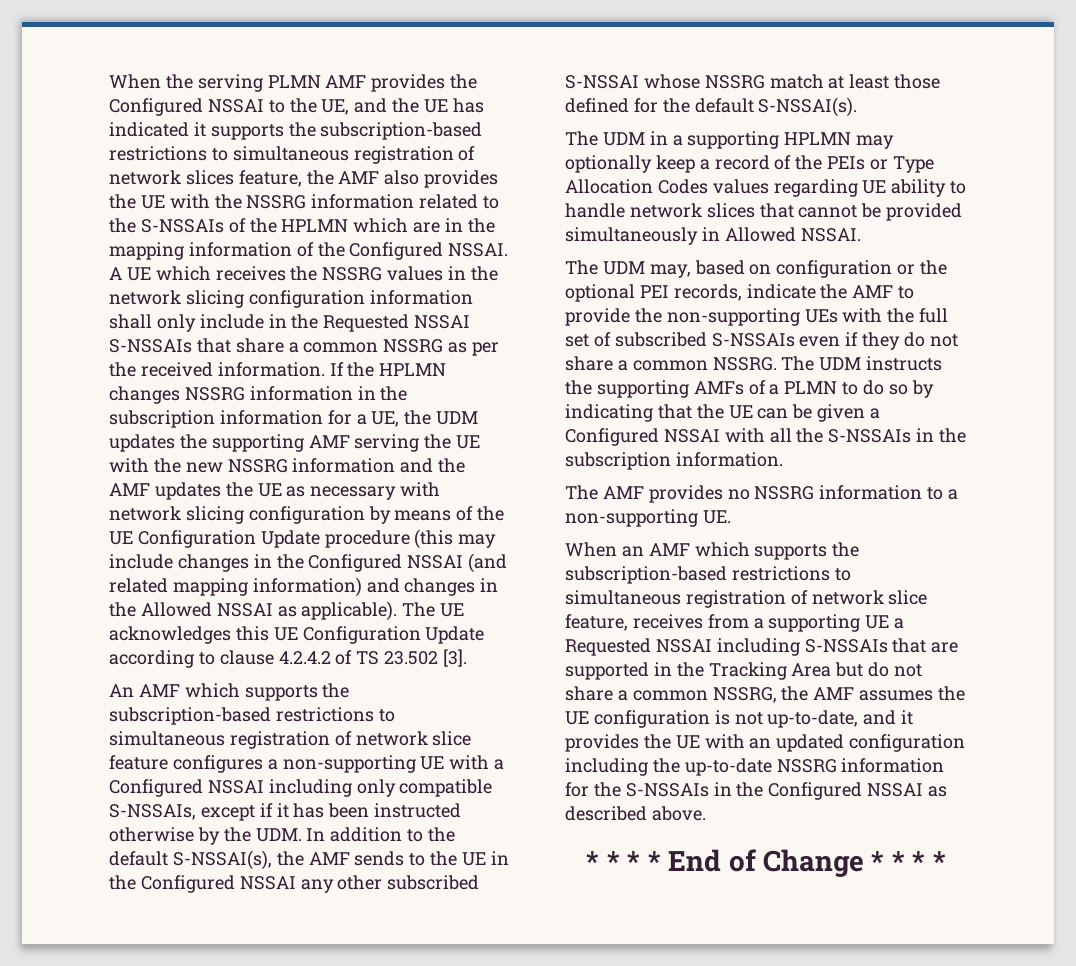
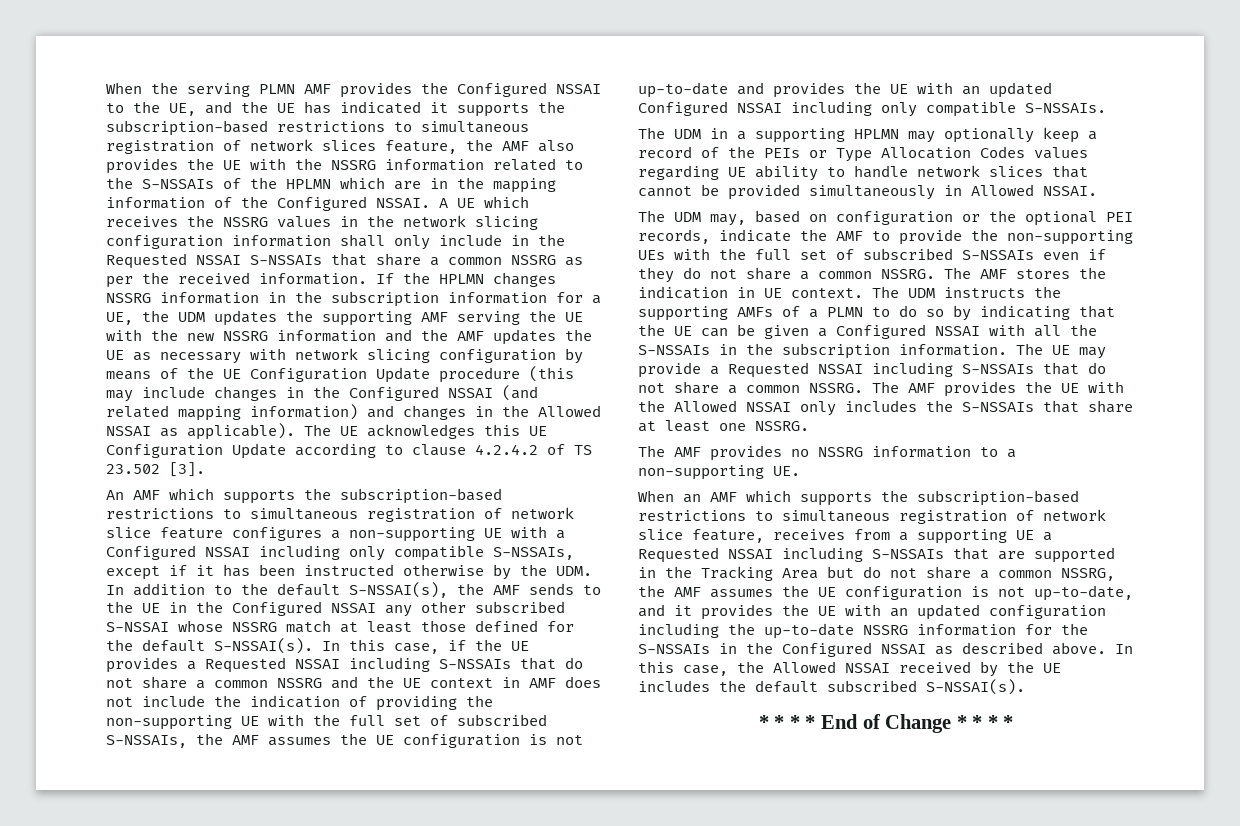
+ In this case, if the UE provides a Requested NSSAI including S-NSSAIs that do not share a common NSSRG and the UE context in AMF does not include the indication of providing the non-supporting UE with the full set of subscribed S-NSSAIs, the AMF assumes the UE configuration is not up-to-date and provides the UE with an updated Configured NSSAI including only compatible S-NSSAIs.
- The UDM instructs the supporting AMFs of a PLMN to do so by indicating that the UE can be given a Configured NSSAI with all the S-NSSAIs in the subscription information.
+ The AMF stores the indication in UE context. The UDM instructs the supporting AMFs of a PLMN to do so by indicating that the UE can be given a Configured NSSAI with all the S-NSSAIs in the subscription information. The UE may provide a Requested NSSAI including S-NSSAIs that do not share a common NSSRG. The AMF provides the UE with the Allowed NSSAI only includes the S-NSSAIs that share at least one NSSRG.
+ In this case, the Allowed NSSAI received by the UE includes the default subscribed S-NSSAI(s).

